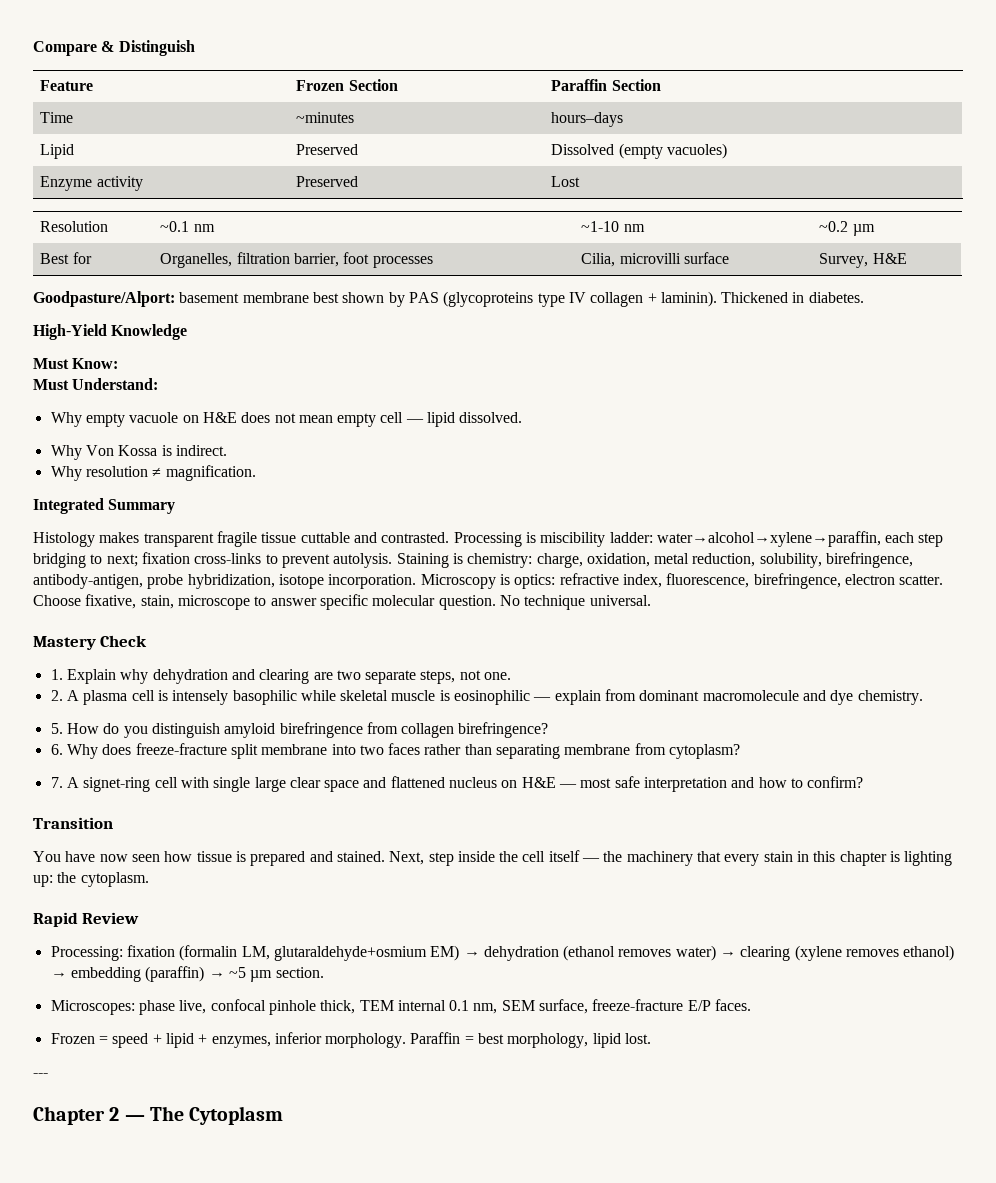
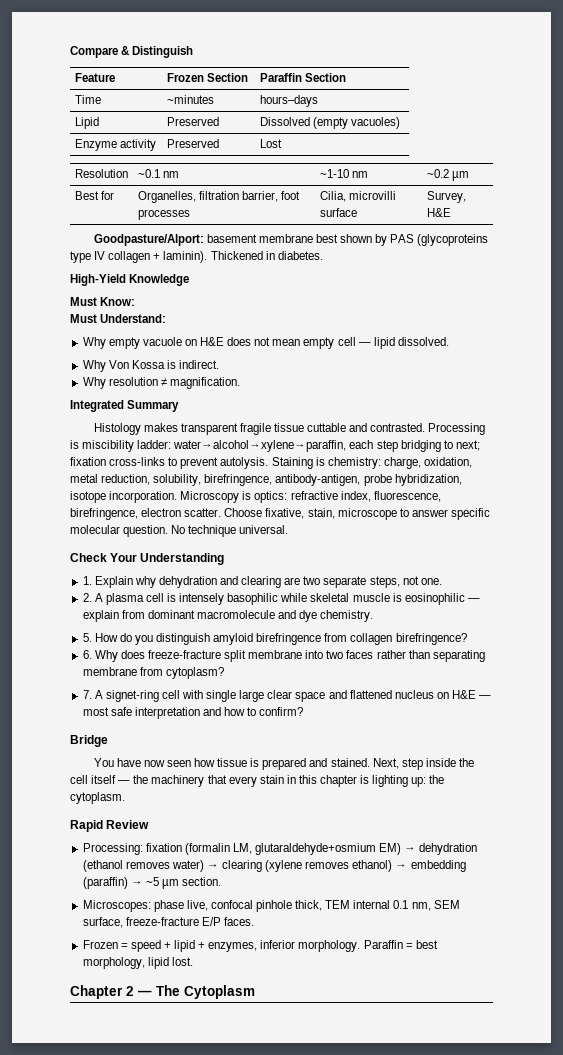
- Mastery Check
+ Check Your Understanding
- Transition
+ Bridge
- ---

